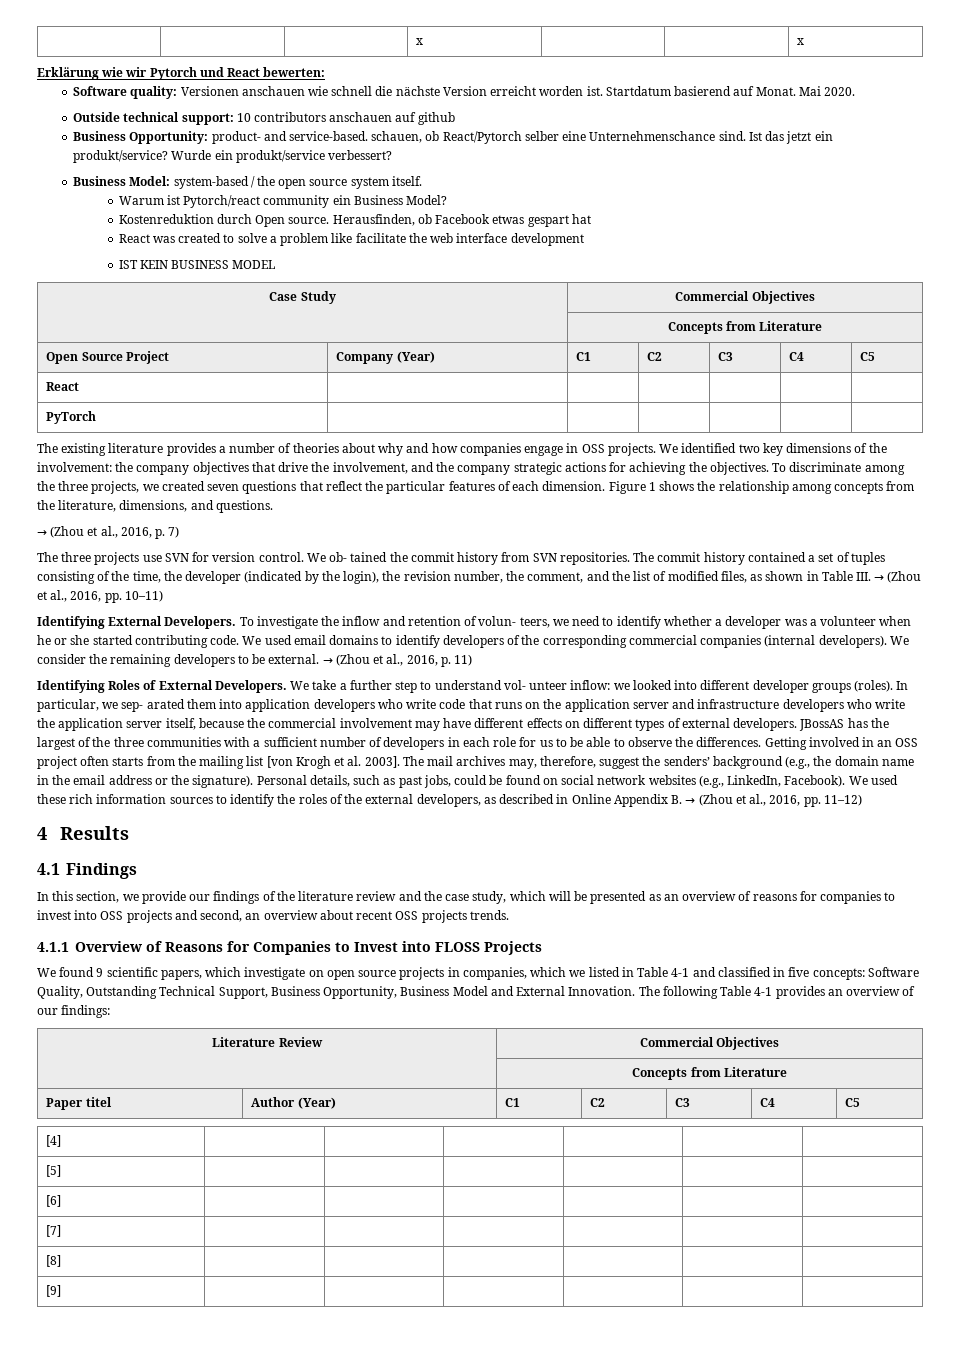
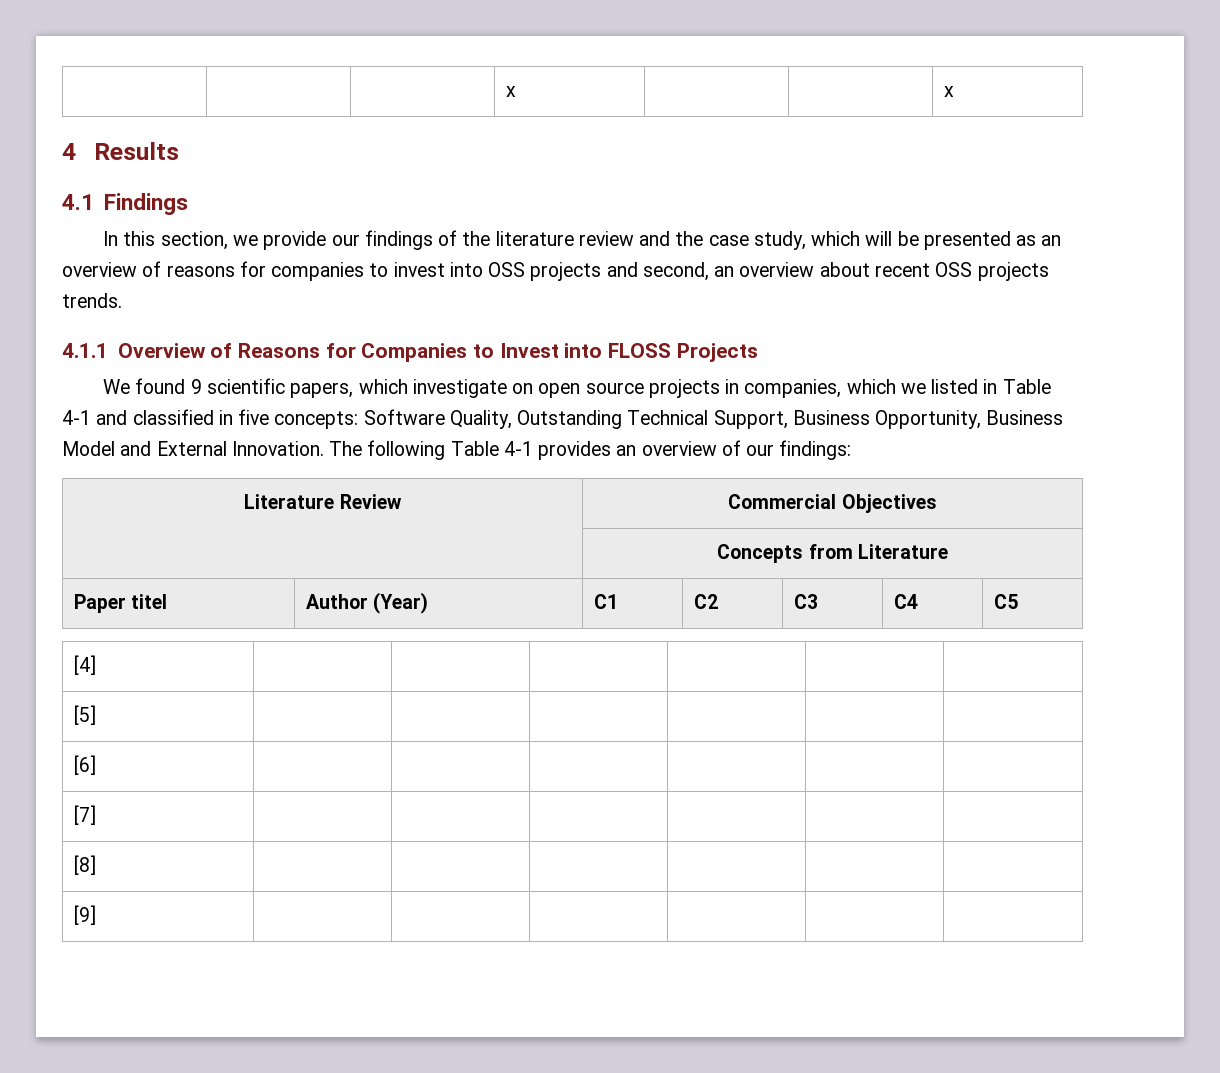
- Erklärung wie wir Pytorch und React bewerten:
- Software quality: Versionen anschauen wie schnell die nächste Version erreicht worden ist. Startdatum basierend auf Monat. Mai 2020.
- Outside technical support: 10 contributors anschauen auf github
- Business Opportunity: product- and service-based. schauen, ob React/Pytorch selber eine Unternehmenschance sind. Ist das jetzt ein produkt/service? Wurde ein produkt/service verbessert?
- Business Model: system-based / the open source system itself.
- Warum ist Pytorch/react community ein Business Model?
- Kostenreduktion durch Open source. Herausfinden, ob Facebook etwas gespart hat
- React was created to solve a problem like facilitate the web interface development
- IST KEIN BUSINESS MODEL
- Case Study | Commercial Objectives
- | Concepts from Literature
- Open Source Project | Company (Year) | C1 | C2 | C3 | C4 | C5
- React | | | | | |
- PyTorch | | | | | |
- The existing literature provides a number of theories about why and how companies engage in OSS projects. We identified two key dimensions of the involvement: the company objectives that drive the involvement, and the company strategic actions for achieving the objectives. To discriminate among the three projects, we created seven questions that reflect the particular features of each dimension. Figure 1 shows the relationship among concepts from the literature, dimensions, and questions.
- → (Zhou et al., 2016, p. 7)
- The three projects use SVN for version control. We ob- tained the commit history from SVN repositories. The commit history contained a set of tuples consisting of the time, the developer (indicated by the login), the revision number, the comment, and the list of modified files, as shown in Table III. → (Zhou et al., 2016, pp. 10–11)
- Identifying External Developers. To investigate the inflow and retention of volun- teers, we need to identify whether a developer was a volunteer when he or she started contributing code. We used email domains to identify developers of the corresponding commercial companies (internal developers). We consider the remaining developers to be external. → (Zhou et al., 2016, p. 11)
- Identifying Roles of External Developers. We take a further step to understand vol- unteer inflow: we looked into different developer groups (roles). In particular, we sep- arated them into application developers who write code that runs on the application server and infrastructure developers who write the application server itself, because the commercial involvement may have different effects on different types of external developers. JBossAS has the largest of the three communities with a sufficient number of developers in each role for us to be able to observe the differences. Getting involved in an OSS project often starts from the mailing list [von Krogh et al. 2003]. The mail archives may, therefore, suggest the senders’ background (e.g., the domain name in the email address or the signature). Personal details, such as past jobs, could be found on social network websites (e.g., LinkedIn, Facebook). We used these rich information sources to identify the roles of the external developers, as described in Online Appendix B. → (Zhou et al., 2016, pp. 11–12)

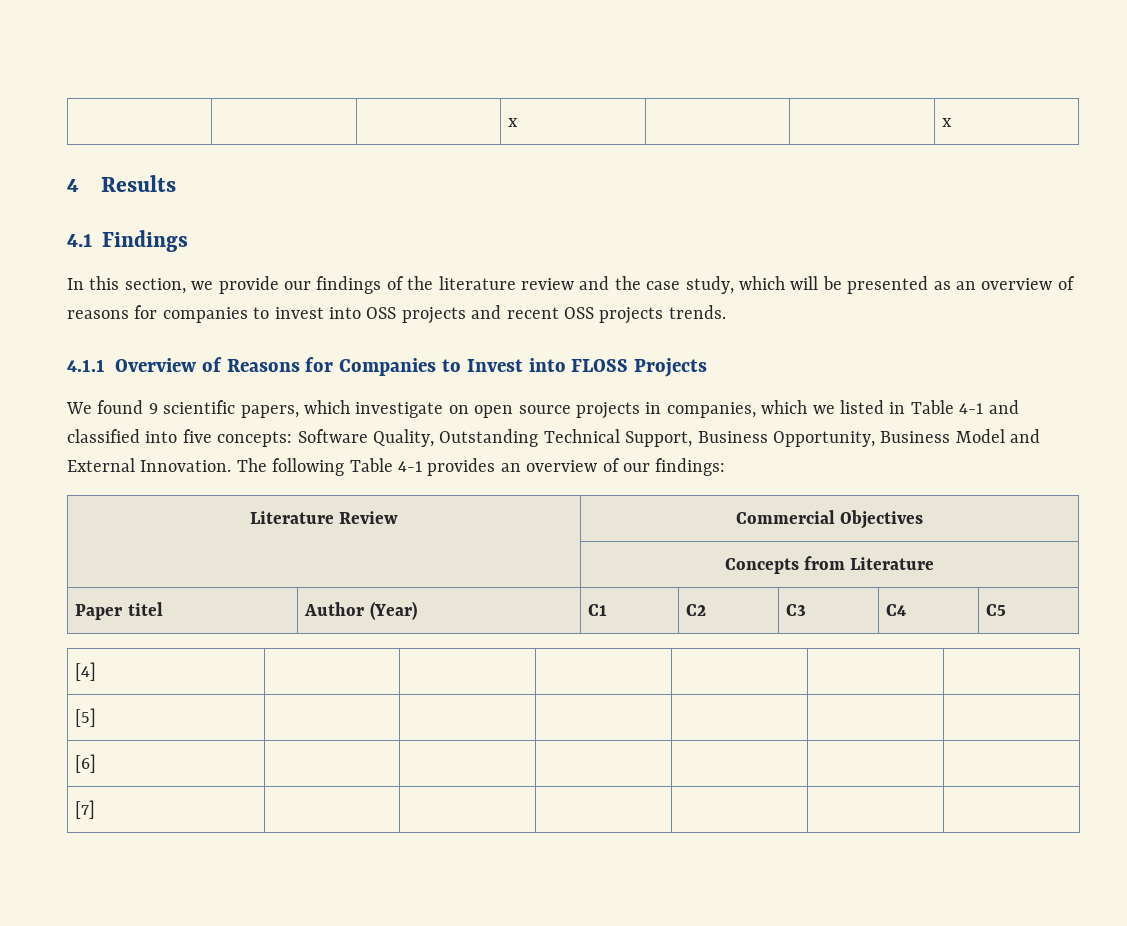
- In this section, we provide our findings of the literature review and the case study, which will be presented as an overview of reasons for companies to invest into OSS projects and second, an overview about recent OSS projects trends.
+ In this section, we provide our findings of the literature review and the case study, which will be presented as an overview of reasons for companies to invest into OSS projects and recent OSS projects trends.
- We found 9 scientific papers, which investigate on open source projects in companies, which we listed in Table 4-1 and classified in five concepts: Software Quality, Outstanding Technical Support, Business Opportunity, Business Model and External Innovation.
+ We found 9 scientific papers, which investigate on open source projects in companies, which we listed in Table 4-1 and classified into five concepts: Software Quality, Outstanding Technical Support, Business Opportunity, Business Model and External Innovation.
- [8] | | | | | |
- [9] | | | | | |

